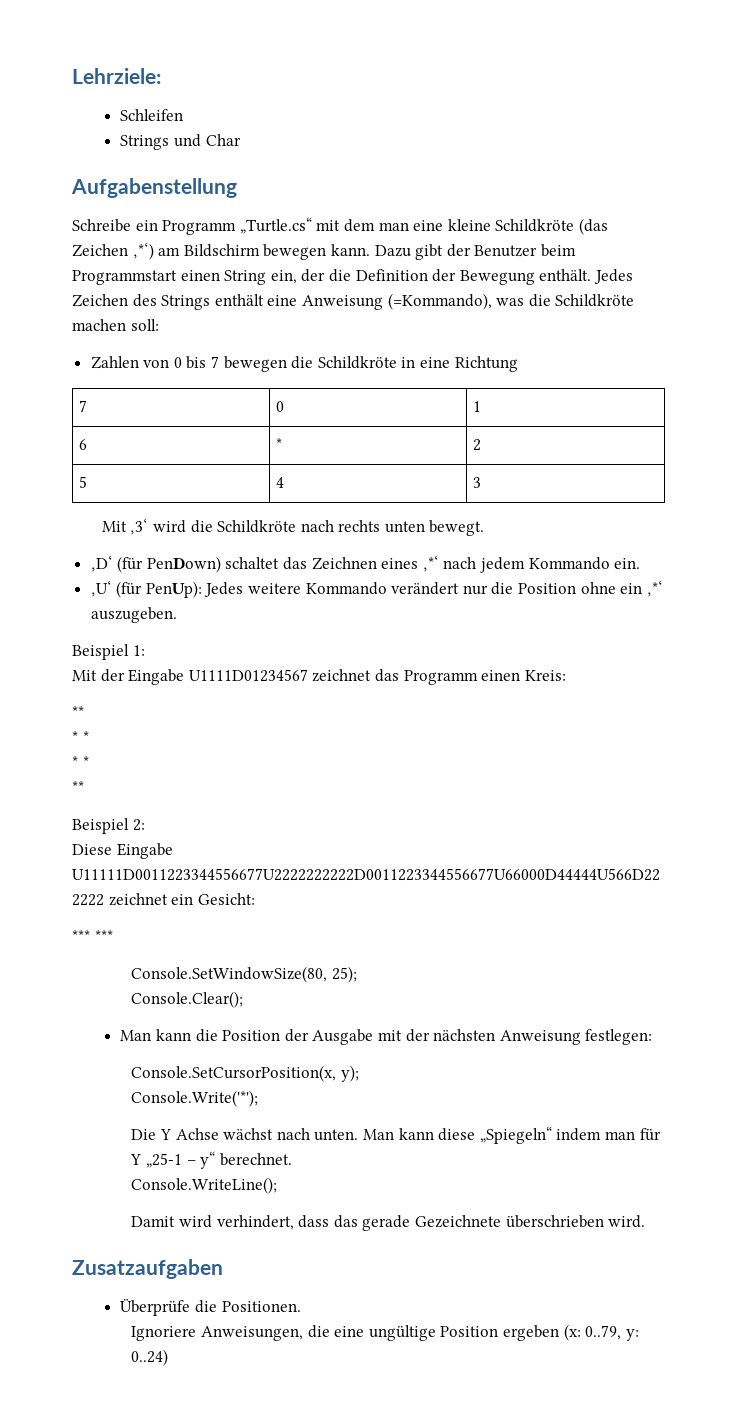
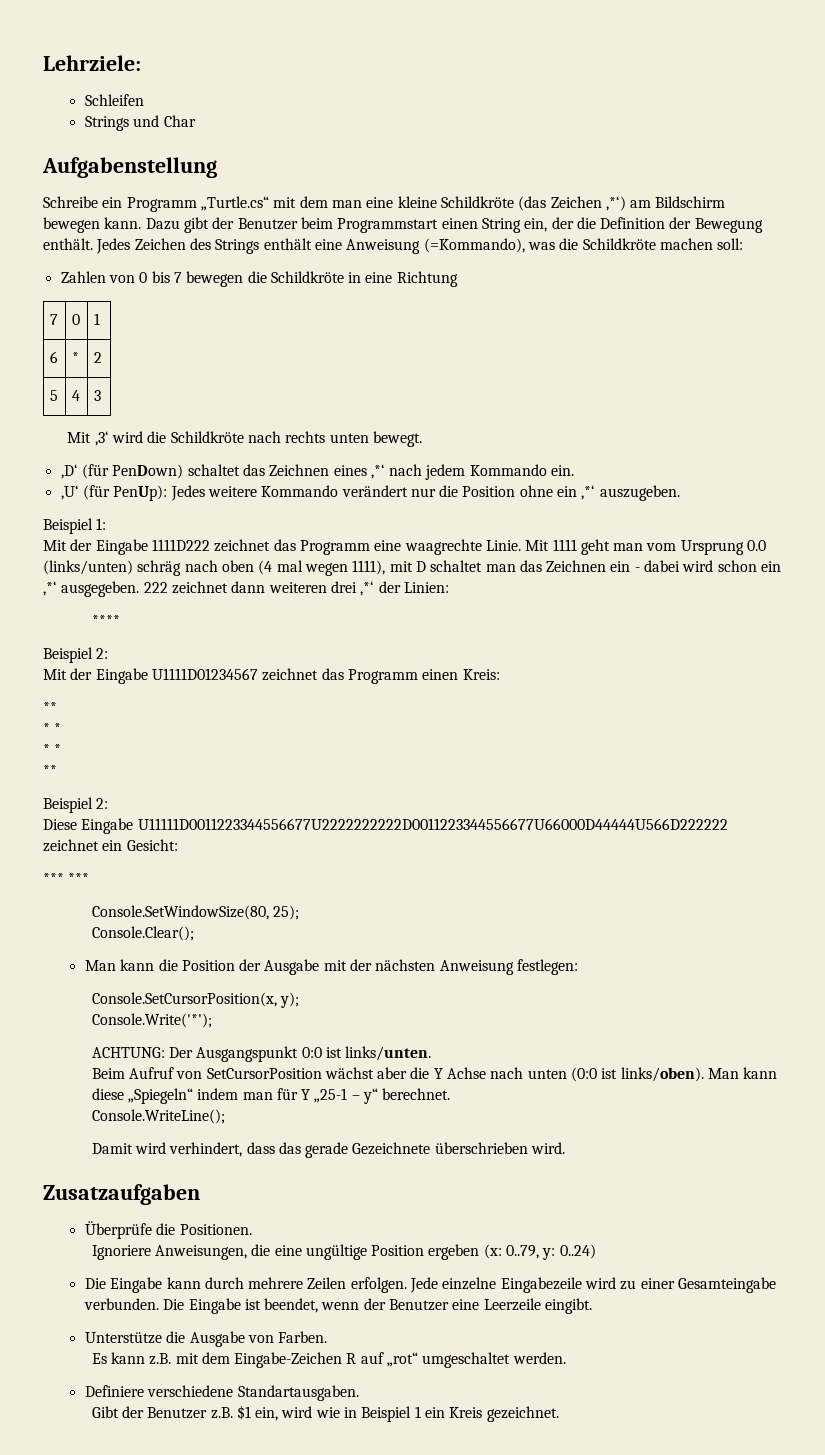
+ Mit der Eingabe 1111D222 zeichnet das Programm eine waagrechte Linie. Mit 1111 geht man vom Ursprung 0.0 (links/unten) schräg nach oben (4 mal wegen 1111), mit D schaltet man das Zeichnen ein - dabei wird schon ein ‚*‘ ausgegeben. 222 zeichnet dann weiteren drei ‚*‘ der Linien:
+ ****
+ Beispiel 2:
- Die Y Achse wächst nach unten.
+ ACHTUNG: Der Ausgangspunkt 0:0 ist links/unten.
+ Beim Aufruf von SetCursorPosition wächst aber die Y Achse nach unten (0:0 ist links/oben).
+ Die Eingabe kann durch mehrere Zeilen erfolgen. Jede einzelne Eingabezeile wird zu einer Gesamteingabe verbunden. Die Eingabe ist beendet, wenn der Benutzer eine Leerzeile eingibt.
+ Unterstütze die Ausgabe von Farben.
+ Es kann z.B. mit dem Eingabe-Zeichen R auf „rot“ umgeschaltet werden.
+ Definiere verschiedene Standartausgaben.
+ Gibt der Benutzer z.B. $1 ein, wird wie in Beispiel 1 ein Kreis gezeichnet.

